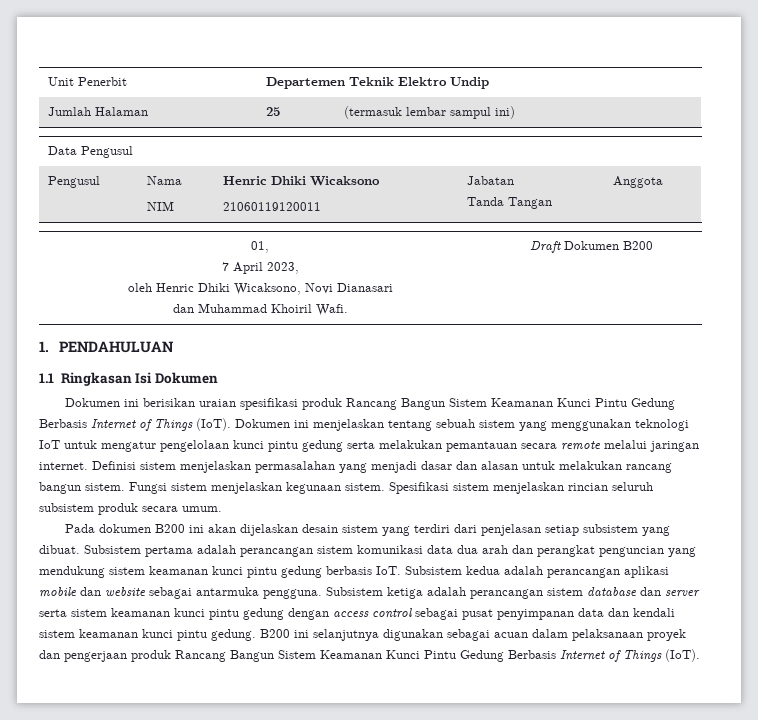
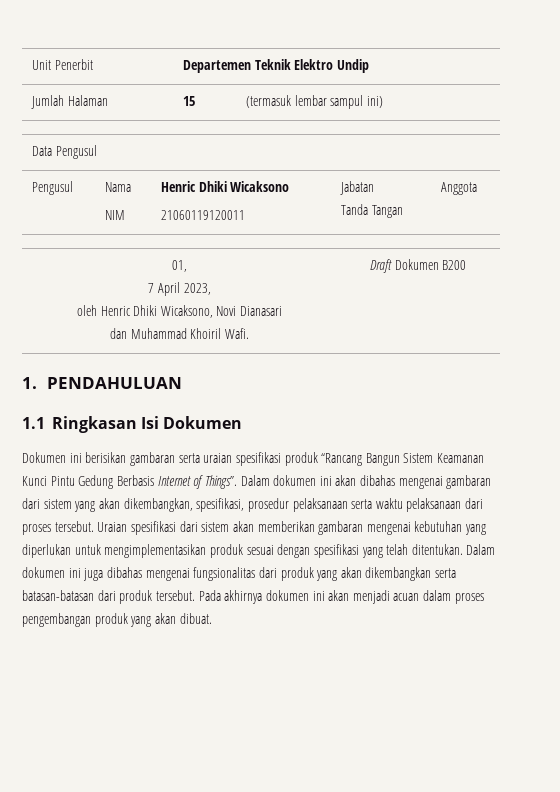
- Jumlah Halaman | 25 | (termasuk lembar sampul ini)
+ Jumlah Halaman | 15 | (termasuk lembar sampul ini)
- Dokumen ini berisikan uraian spesifikasi produk Rancang Bangun Sistem Keamanan Kunci Pintu Gedung Berbasis Internet of Things (IoT). Dokumen ini menjelaskan tentang sebuah sistem yang menggunakan teknologi IoT untuk mengatur pengelolaan kunci pintu gedung serta melakukan pemantauan secara remote melalui jaringan internet. Definisi sistem menjelaskan permasalahan yang menjadi dasar dan alasan untuk melakukan rancang bangun sistem. Fungsi sistem menjelaskan kegunaan sistem. Spesifikasi sistem menjelaskan rincian seluruh subsistem produk secara umum.
- Pada dokumen B200 ini akan dijelaskan desain sistem yang terdiri dari penjelasan setiap subsistem yang dibuat. Subsistem pertama adalah perancangan sistem komunikasi data dua arah dan perangkat penguncian yang mendukung sistem keamanan kunci pintu gedung berbasis IoT. Subsistem kedua adalah perancangan aplikasi mobile dan website sebagai antarmuka pengguna. Subsistem ketiga adalah perancangan sistem database dan server serta sistem keamanan kunci pintu gedung dengan access control sebagai pusat penyimpanan data dan kendali sistem keamanan kunci pintu gedung. B200 ini selanjutnya digunakan sebagai acuan dalam pelaksanaan proyek dan pengerjaan produk Rancang Bangun Sistem Keamanan Kunci Pintu Gedung Berbasis Internet of Things (IoT).
+ Dokumen ini berisikan gambaran serta uraian spesifikasi produk “Rancang Bangun Sistem Keamanan Kunci Pintu Gedung Berbasis Internet of Things”. Dalam dokumen ini akan dibahas mengenai gambaran dari sistem yang akan dikembangkan, spesifikasi, prosedur pelaksanaan serta waktu pelaksanaan dari proses tersebut. Uraian spesifikasi dari sistem akan memberikan gambaran mengenai kebutuhan yang diperlukan untuk mengimplementasikan produk sesuai dengan spesifikasi yang telah ditentukan. Dalam dokumen ini juga dibahas mengenai fungsionalitas dari produk yang akan dikembangkan serta batasan-batasan dari produk tersebut. Pada akhirnya dokumen ini akan menjadi acuan dalam proses pengembangan produk yang akan dibuat.

